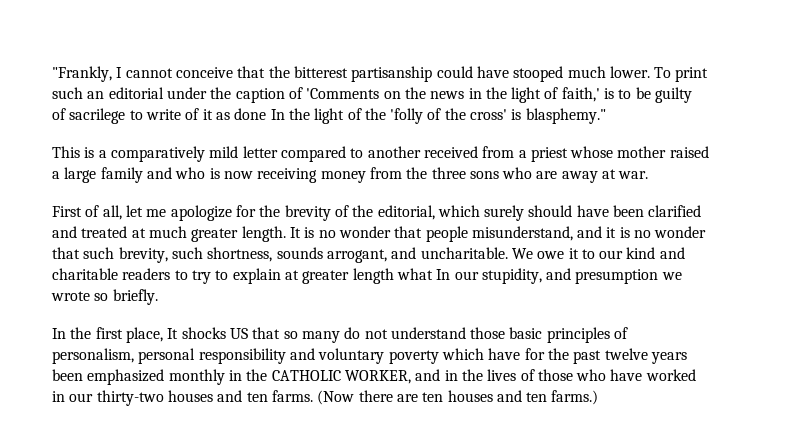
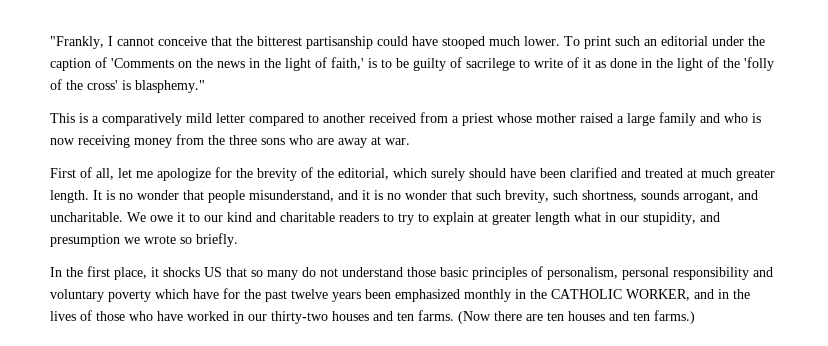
- To print such an editorial under the caption of 'Comments on the news in the light of faith,' is to be guilty of sacrilege to write of it as done In the light of the 'folly of the cross' is blasphemy."
+ To print such an editorial under the caption of 'Comments on the news in the light of faith,' is to be guilty of sacrilege to write of it as done in the light of the 'folly of the cross' is blasphemy."
- We owe it to our kind and charitable readers to try to explain at greater length what In our stupidity, and presumption we wrote so briefly.
+ We owe it to our kind and charitable readers to try to explain at greater length what in our stupidity, and presumption we wrote so briefly.
- In the first place, It shocks US that so many do not understand those basic principles of personalism, personal responsibility and voluntary poverty which have for the past twelve years been emphasized monthly in the CATHOLIC WORKER, and in the lives of those who have worked in our thirty-two houses and ten farms.
+ In the first place, it shocks US that so many do not understand those basic principles of personalism, personal responsibility and voluntary poverty which have for the past twelve years been emphasized monthly in the CATHOLIC WORKER, and in the lives of those who have worked in our thirty-two houses and ten farms.

